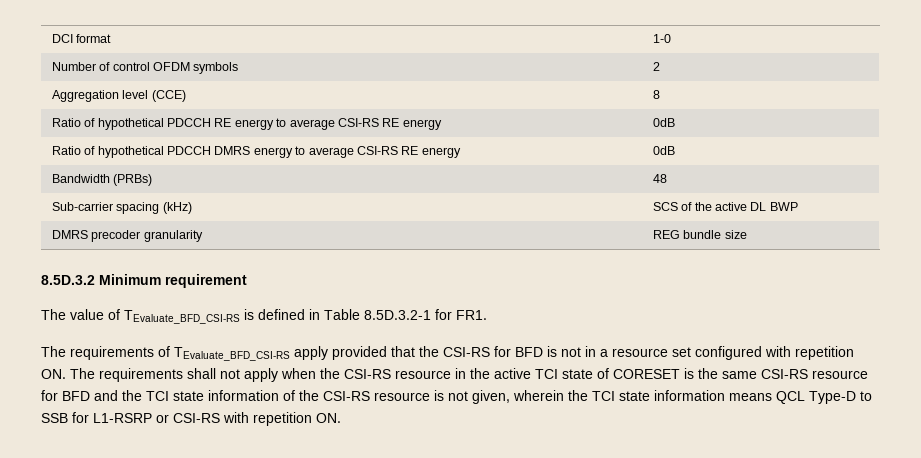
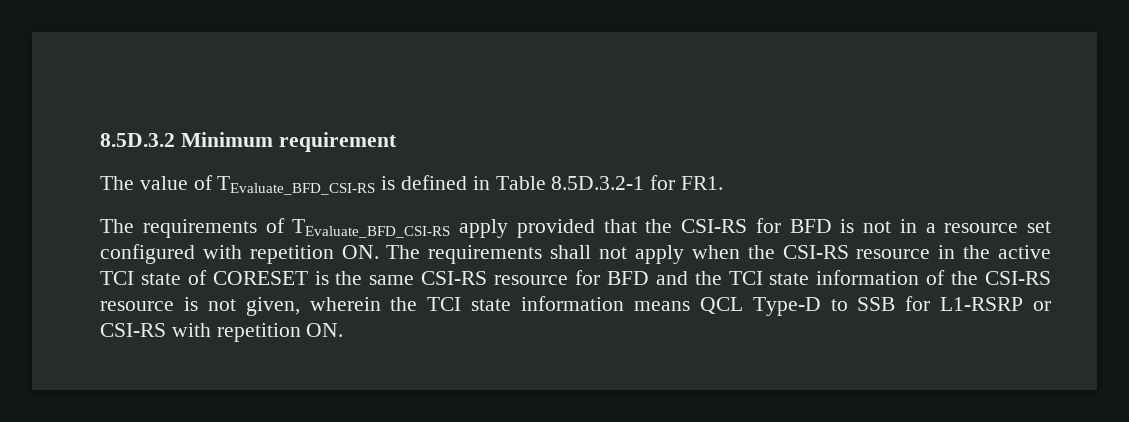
- DCI format | 1-0
- Number of control OFDM symbols | 2
- Aggregation level (CCE) | 8
- Ratio of hypothetical PDCCH RE energy to average CSI-RS RE energy | 0dB
- Ratio of hypothetical PDCCH DMRS energy to average CSI-RS RE energy | 0dB
- Bandwidth (PRBs) | 48
- Sub-carrier spacing (kHz) | SCS of the active DL BWP
- DMRS precoder granularity | REG bundle size

